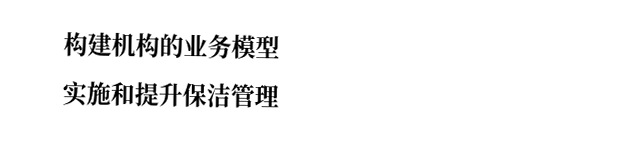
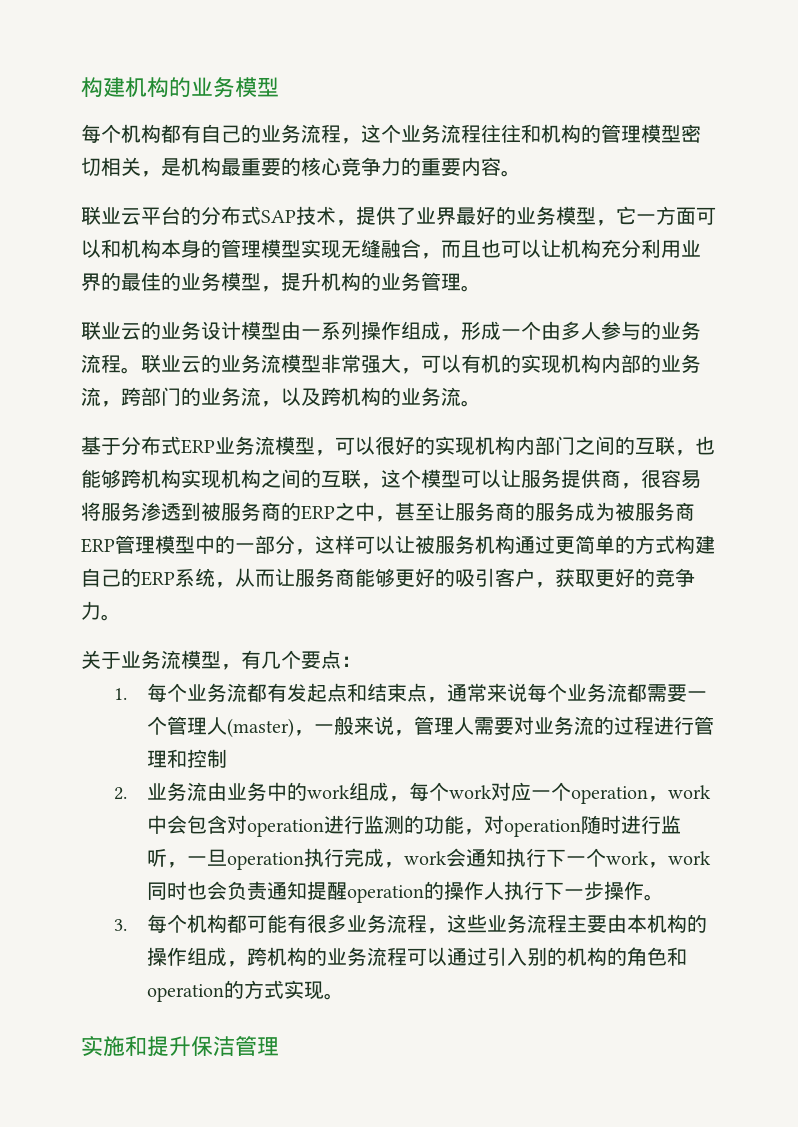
+ 每个机构都有自己的业务流程，这个业务流程往往和机构的管理模型密切相关，是机构最重要的核心竞争力的重要内容。
+ 联业云平台的分布式SAP技术，提供了业界最好的业务模型，它一方面可以和机构本身的管理模型实现无缝融合，而且也可以让机构充分利用业界的最佳的业务模型，提升机构的业务管理。
+ 联业云的业务设计模型由一系列操作组成，形成一个由多人参与的业务流程。联业云的业务流模型非常强大，可以有机的实现机构内部的业务流，跨部门的业务流，以及跨机构的业务流。
+ 基于分布式ERP业务流模型，可以很好的实现机构内部门之间的互联，也能够跨机构实现机构之间的互联，这个模型可以让服务提供商，很容易将服务渗透到被服务商的ERP之中，甚至让服务商的服务成为被服务商ERP管理模型中的一部分，这样可以让被服务机构通过更简单的方式构建自己的ERP系统，从而让服务商能够更好的吸引客户，获取更好的竞争力。
+ 关于业务流模型，有几个要点：
+ 1.每个业务流都有发起点和结束点，通常来说每个业务流都需要一个管理人(master)，一般来说，管理人需要对业务流的过程进行管理和控制
+ 2.业务流由业务中的work组成，每个work对应一个operation，work中会包含对operation进行监测的功能，对operation随时进行监听，一旦operation执行完成，work会通知执行下一个work，work同时也会负责通知提醒operation的操作人执行下一步操作。
+ 3.每个机构都可能有很多业务流程，这些业务流程主要由本机构的操作组成，跨机构的业务流程可以通过引入别的机构的角色和operation的方式实现。

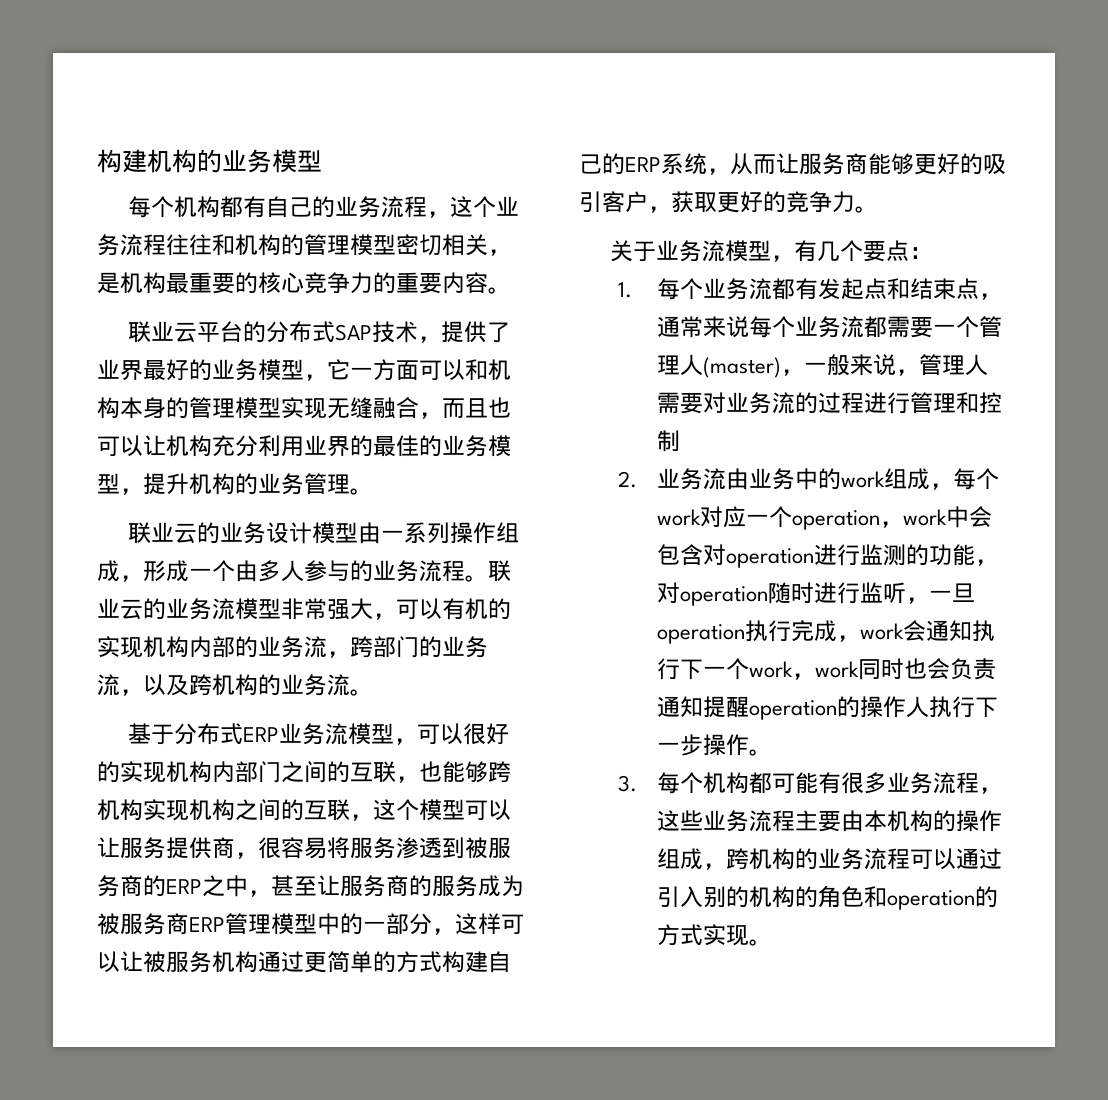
- 实施和提升保洁管理

